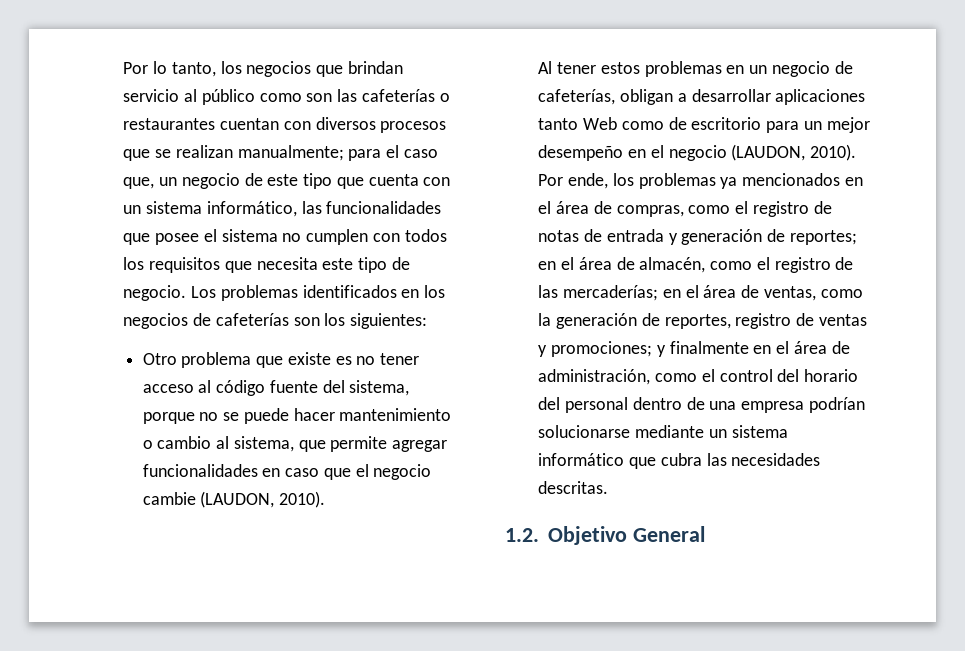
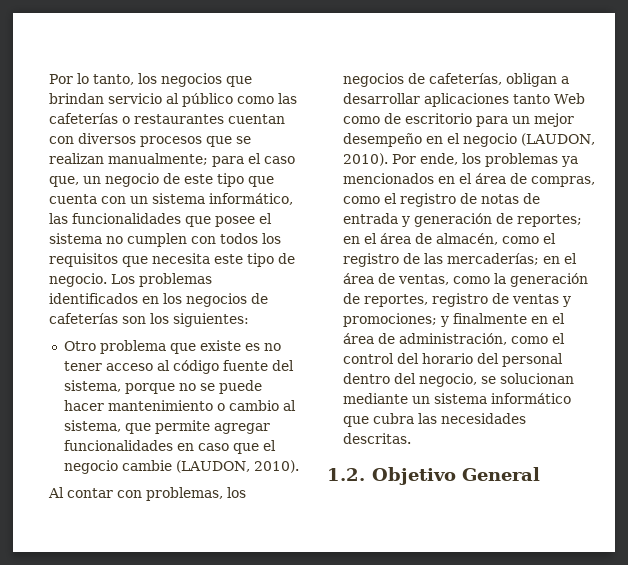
- Por lo tanto, los negocios que brindan servicio al público como son las cafeterías o restaurantes cuentan con diversos procesos que se realizan manualmente; para el caso que, un negocio de este tipo que cuenta con un sistema informático, las funcionalidades que posee el sistema no cumplen con todos los requisitos que necesita este tipo de negocio.
+ Por lo tanto, los negocios que brindan servicio al público como las cafeterías o restaurantes cuentan con diversos procesos que se realizan manualmente; para el caso que, un negocio de este tipo que cuenta con un sistema informático, las funcionalidades que posee el sistema no cumplen con todos los requisitos que necesita este tipo de negocio.
- Al tener estos problemas en un negocio de cafeterías, obligan a desarrollar aplicaciones tanto Web como de escritorio para un mejor desempeño en el negocio (LAUDON, 2010).
+ Al contar con problemas, los negocios de cafeterías, obligan a desarrollar aplicaciones tanto Web como de escritorio para un mejor desempeño en el negocio (LAUDON, 2010).
- y finalmente en el área de administración, como el control del horario del personal dentro de una empresa podrían solucionarse mediante un sistema informático que cubra las necesidades descritas.
+ y finalmente en el área de administración, como el control del horario del personal dentro del negocio, se solucionan mediante un sistema informático que cubra las necesidades descritas.

